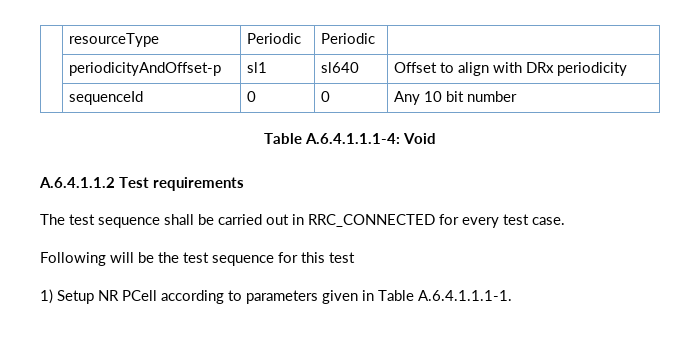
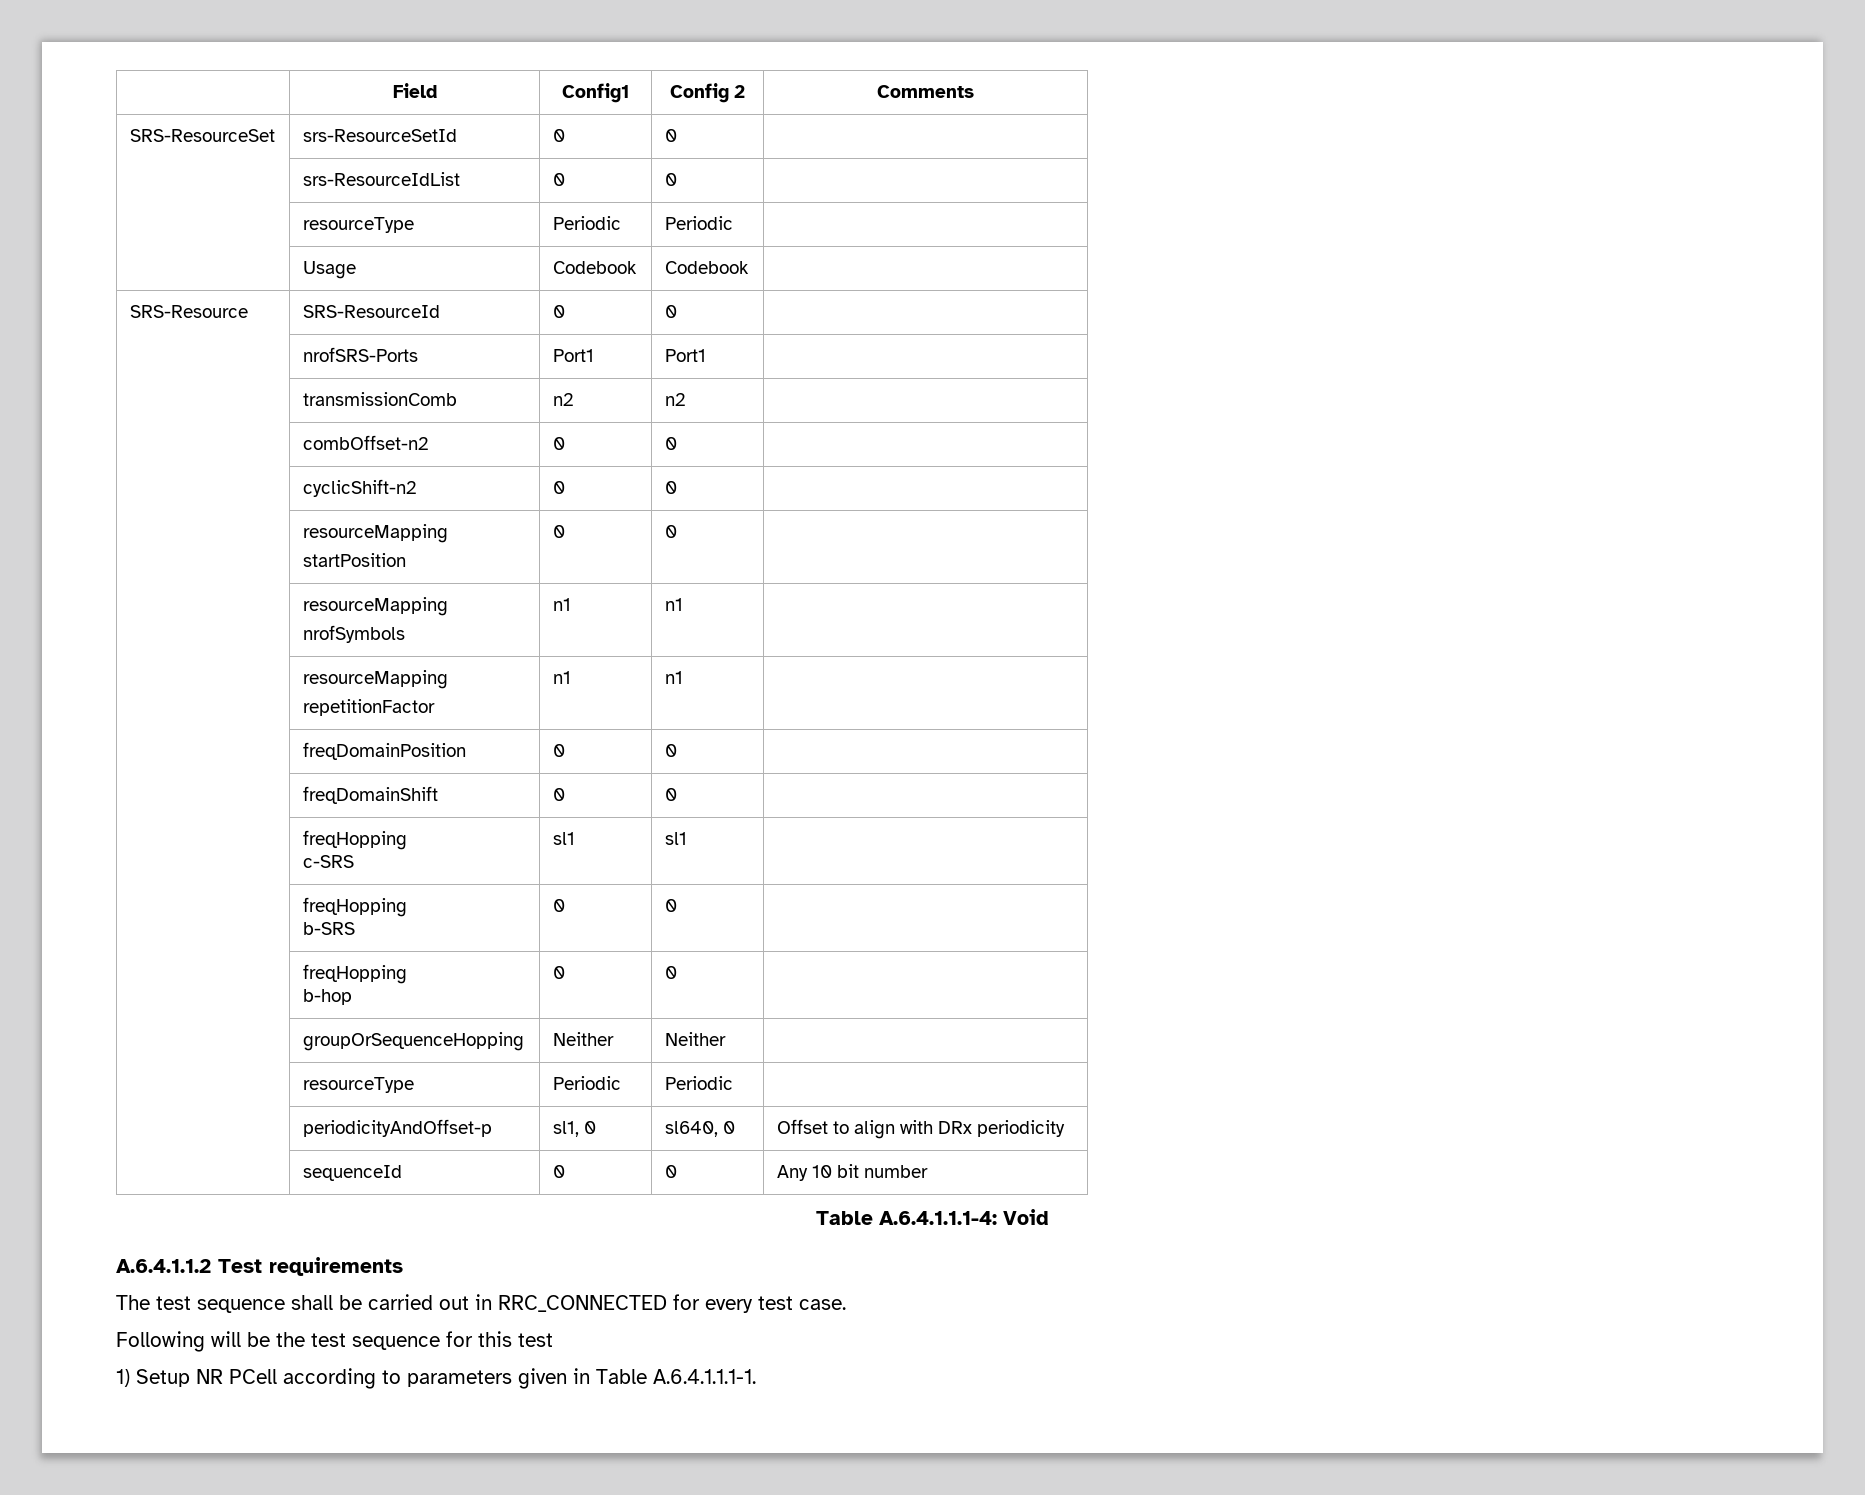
+ | Field | Config1 | Config 2 | Comments
+ SRS-ResourceSet | srs-ResourceSetId | 0 | 0 |
+ | srs-ResourceIdList | 0 | 0 |
+ | resourceType | Periodic | Periodic |
+ | Usage | Codebook | Codebook |
+ SRS-Resource | SRS-ResourceId | 0 | 0 |
+ | nrofSRS-Ports | Port1 | Port1 |
+ | transmissionComb | n2 | n2 |
+ | combOffset-n2 | 0 | 0 |
+ | cyclicShift-n2 | 0 | 0 |
+ | resourceMapping
+ startPosition | 0 | 0 |
+ | resourceMapping
+ nrofSymbols | n1 | n1 |
+ | resourceMapping
+ repetitionFactor | n1 | n1 |
+ | freqDomainPosition | 0 | 0 |
+ | freqDomainShift | 0 | 0 |
+ | freqHopping
+ c-SRS | sl1 | sl1 |
+ | freqHopping
+ b-SRS | 0 | 0 |
+ | freqHopping
+ b-hop | 0 | 0 |
+ | groupOrSequenceHopping | Neither | Neither |
- | periodicityAndOffset-p | sl1 | sl640 | Offset to align with DRx periodicity
+ | periodicityAndOffset-p | sl1, 0 | sl640, 0 | Offset to align with DRx periodicity

